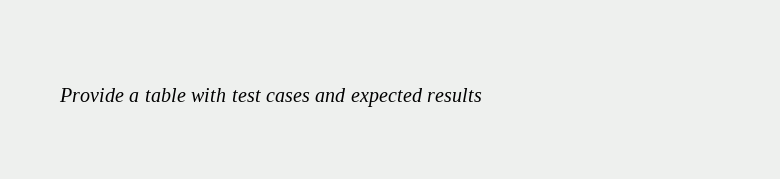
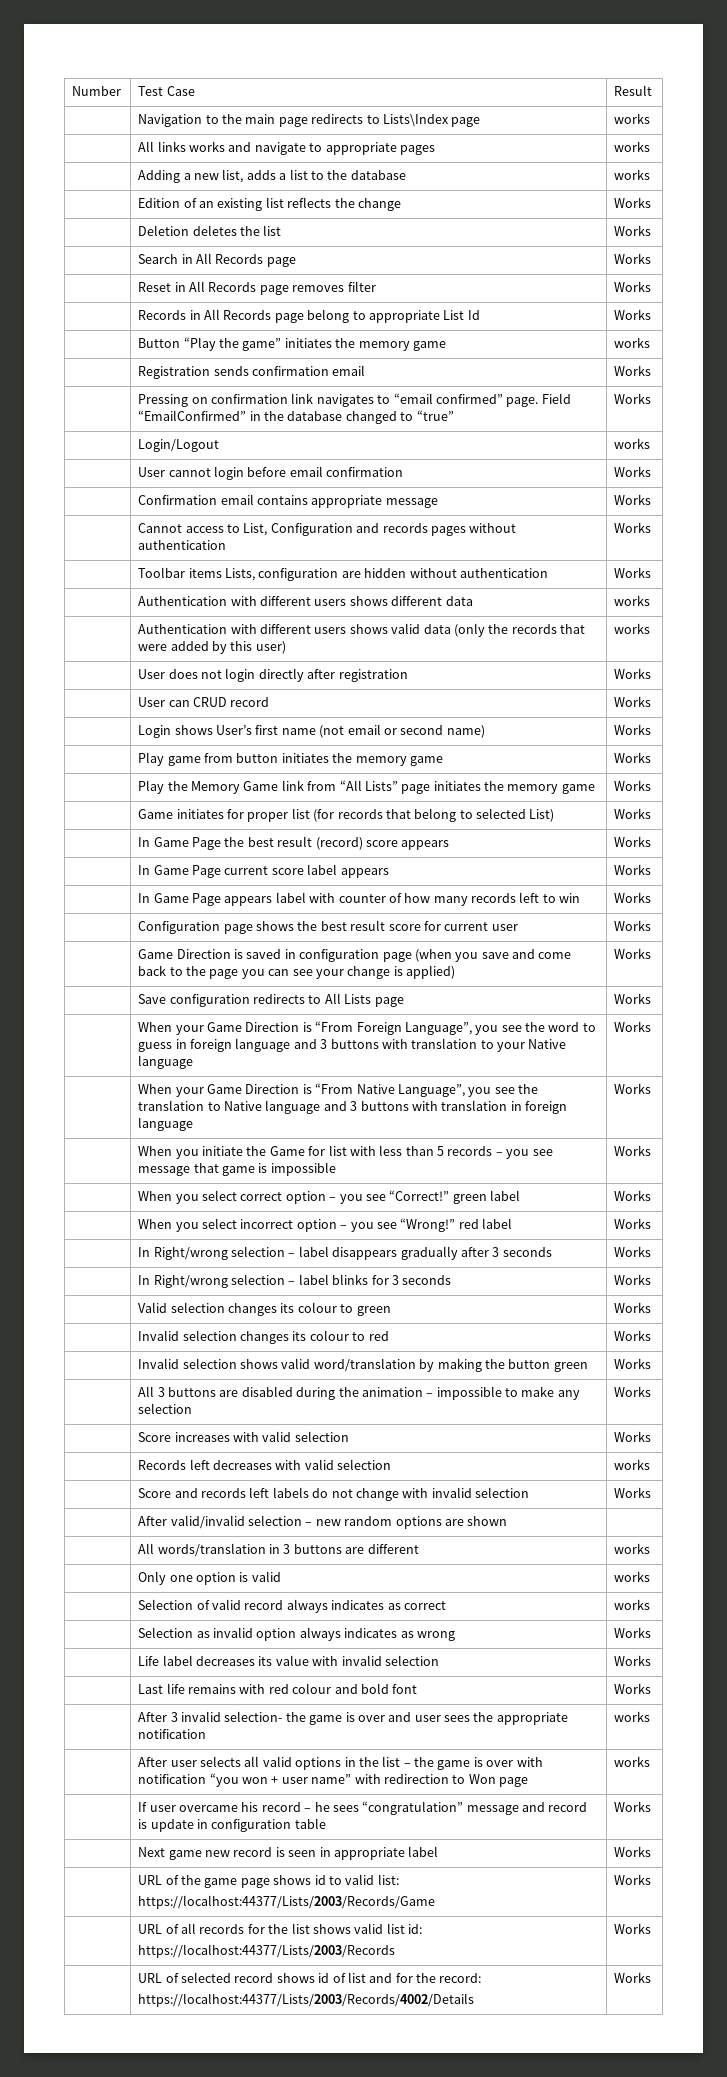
- Provide a table with test cases and expected results
+ Number | Test Case | Result
+ | Navigation to the main page redirects to Lists\Index page | works
+ | All links works and navigate to appropriate pages | works
+ | Adding a new list, adds a list to the database | works
+ | Edition of an existing list reflects the change | Works
+ | Deletion deletes the list | Works
+ | Search in All Records page | Works
+ | Reset in All Records page removes filter | Works
+ | Records in All Records page belong to appropriate List Id | Works
+ | Button “Play the game” initiates the memory game | works
+ | Registration sends confirmation email | Works
+ | Pressing on confirmation link navigates to “email confirmed” page. Field “EmailConfirmed” in the database changed to “true” | Works
+ | Login/Logout | works
+ | User cannot login before email confirmation | Works
+ | Confirmation email contains appropriate message | Works
+ | Cannot access to List, Configuration and records pages without authentication | Works
+ | Toolbar items Lists, configuration are hidden without authentication | Works
+ | Authentication with different users shows different data | works
+ | Authentication with different users shows valid data (only the records that were added by this user) | works
+ | User does not login directly after registration | Works
+ | User can CRUD record | Works
+ | Login shows User’s first name (not email or second name) | Works
+ | Play game from button initiates the memory game | Works
+ | Play the Memory Game link from “All Lists” page initiates the memory game | Works
+ | Game initiates for proper list (for records that belong to selected List) | Works
+ | In Game Page the best result (record) score appears | Works
+ | In Game Page current score label appears | Works
+ | In Game Page appears label with counter of how many records left to win | Works
+ | Configuration page shows the best result score for current user | Works
+ | Game Direction is saved in configuration page (when you save and come back to the page you can see your change is applied) | Works
+ | Save configuration redirects to All Lists page | Works
+ | When your Game Direction is “From Foreign Language”, you see the word to guess in foreign language and 3 buttons with translation to your Native language | Works
+ | When your Game Direction is “From Native Language”, you see the translation to Native language and 3 buttons with translation in foreign language | Works
+ | When you initiate the Game for list with less than 5 records – you see message that game is impossible | Works
+ | When you select correct option – you see “Correct!” green label | Works
+ | When you select incorrect option – you see “Wrong!” red label | Works
+ | In Right/wrong selection – label disappears gradually after 3 seconds | Works
+ | In Right/wrong selection – label blinks for 3 seconds | Works
+ | Valid selection changes its colour to green | Works
+ | Invalid selection changes its colour to red | Works
+ | Invalid selection shows valid word/translation by making the button green | Works
+ | All 3 buttons are disabled during the animation – impossible to make any selection | Works
+ | Score increases with valid selection | Works
+ | Records left decreases with valid selection | works
+ | Score and records left labels do not change with invalid selection | Works
+ | After valid/invalid selection – new random options are shown |
+ | All words/translation in 3 buttons are different | works
+ | Only one option is valid | works
+ | Selection of valid record always indicates as correct | works
+ | Selection as invalid option always indicates as wrong | Works
+ | Life label decreases its value with invalid selection | Works
+ | Last life remains with red colour and bold font | Works
+ | After 3 invalid selection- the game is over and user sees the appropriate notification | works
+ | After user selects all valid options in the list – the game is over with notification “you won + user name” with redirection to Won page | works
+ | If user overcame his record – he sees “congratulation” message and record is update in configuration table | Works
+ | Next game new record is seen in appropriate label | Works
+ | URL of the game page shows id to valid list:
+ https://localhost:44377/Lists/2003/Records/Game | Works
+ | URL of all records for the list shows valid list id:
+ https://localhost:44377/Lists/2003/Records | Works
+ | URL of selected record shows id of list and for the record:
+ https://localhost:44377/Lists/2003/Records/4002/Details | Works

